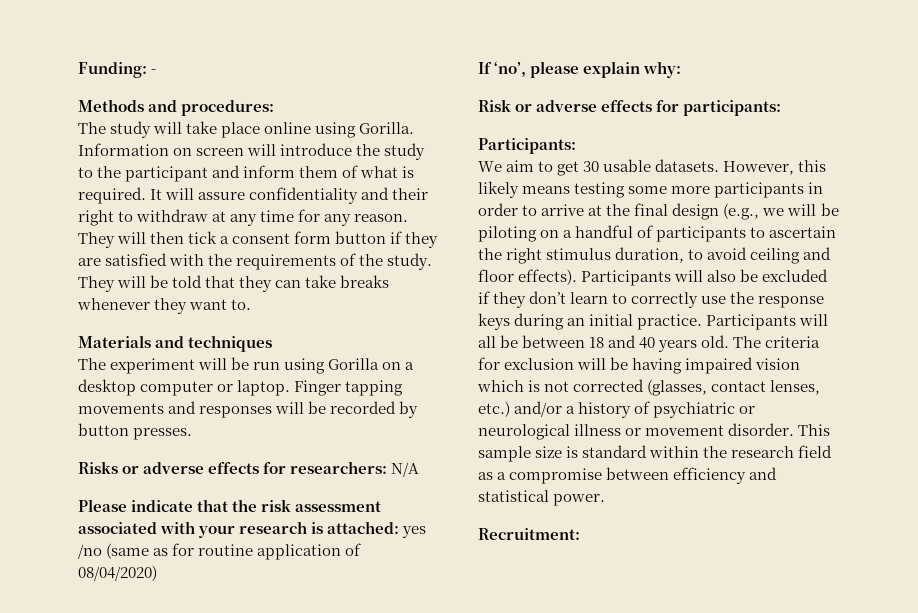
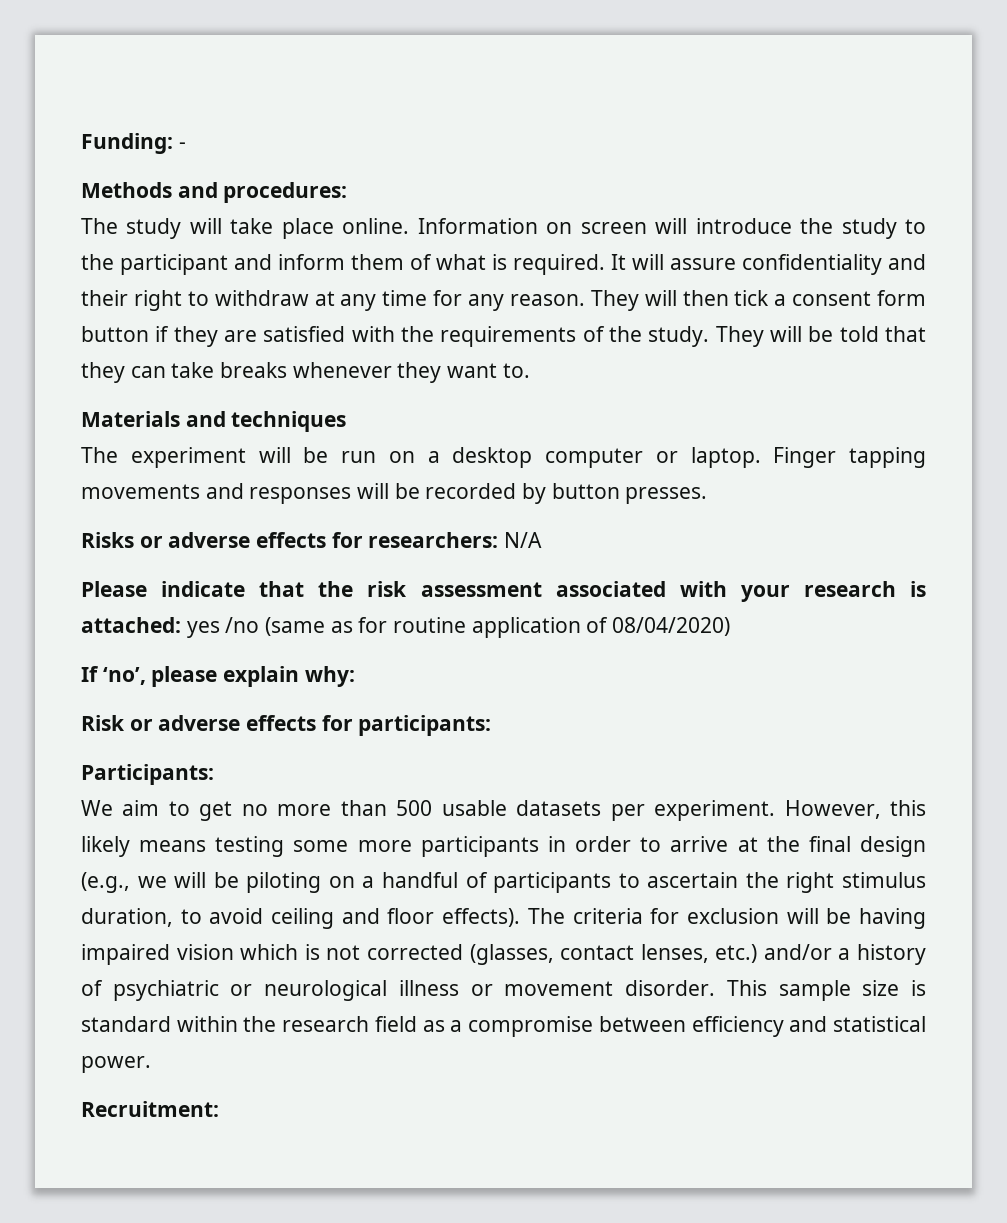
- The study will take place online using Gorilla.
+ The study will take place online.
- The experiment will be run using Gorilla on a desktop computer or laptop.
+ The experiment will be run on a desktop computer or laptop.
- We aim to get 30 usable datasets.
+ We aim to get no more than 500 usable datasets per experiment.
- Participants will also be excluded if they don’t learn to correctly use the response keys during an initial practice. Participants will all be between 18 and 40 years old.

